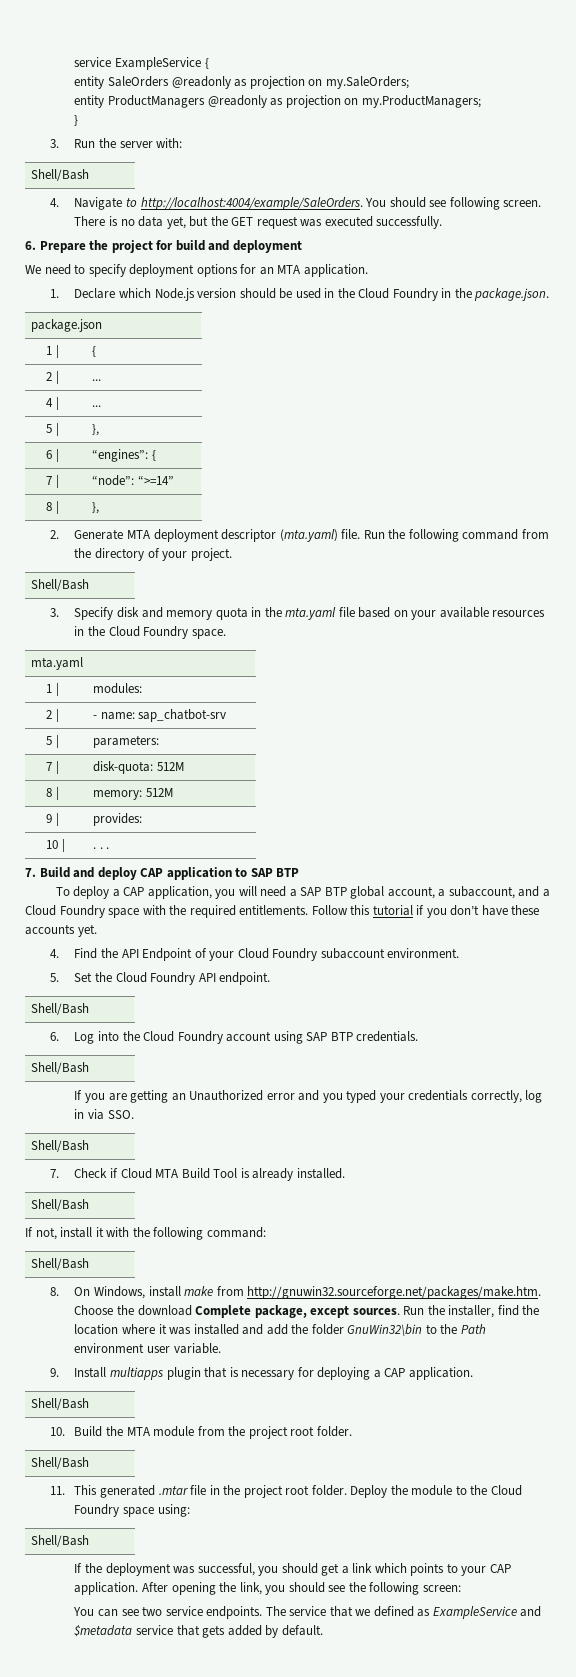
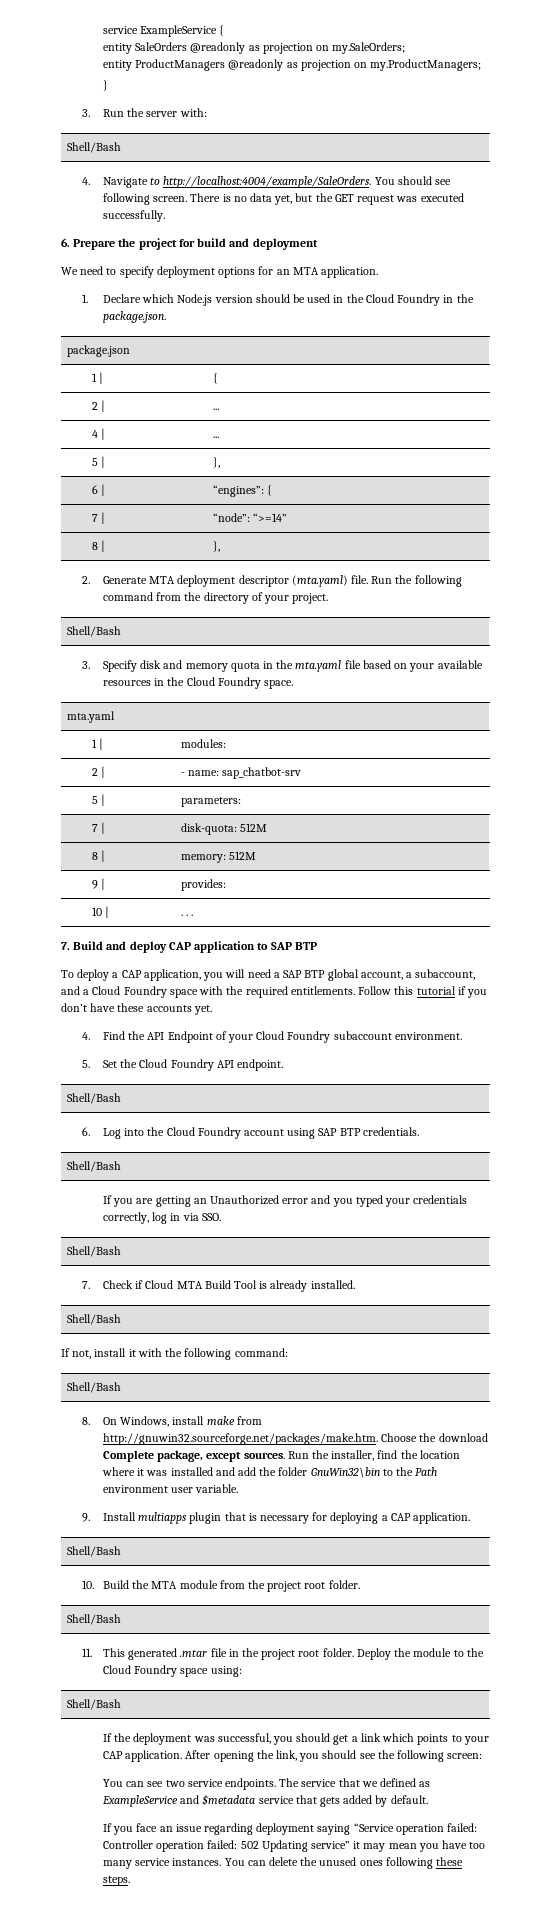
+ If you face an issue regarding deployment saying “Service operation failed: Controller operation failed: 502 Updating service” it may mean you have too many service instances. You can delete the unused ones following these steps.

